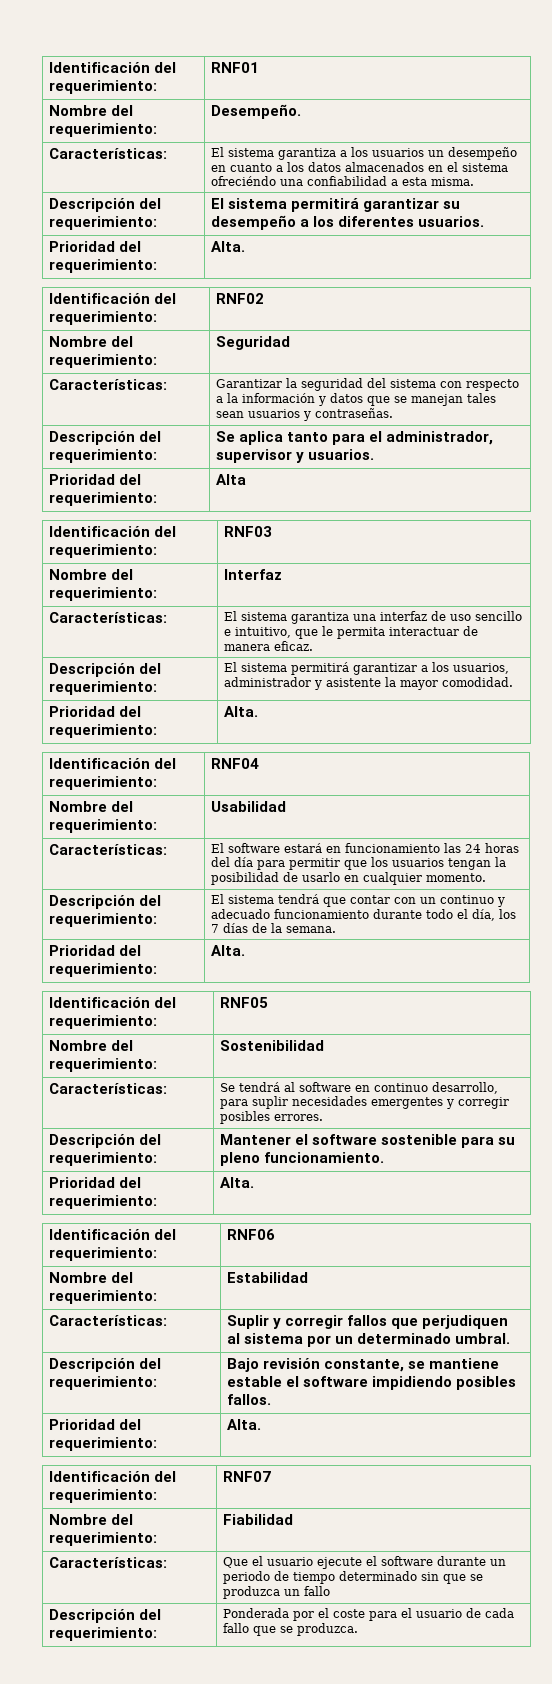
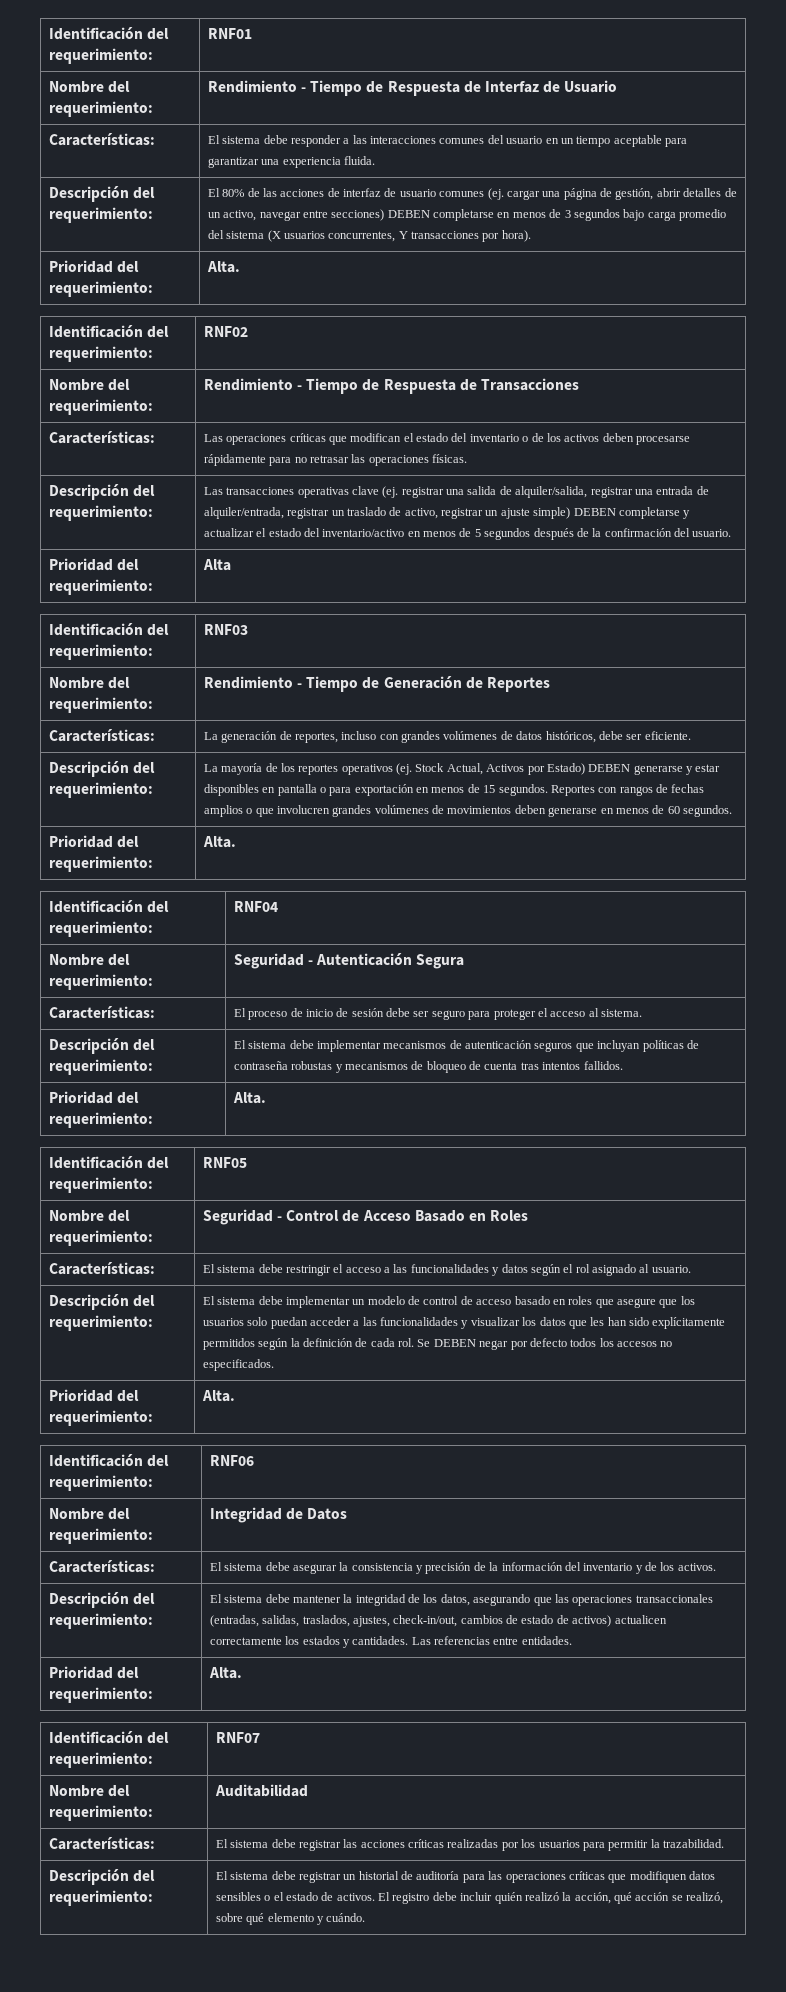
- Nombre del requerimiento: | Desempeño.
- Características: | El sistema garantiza a los usuarios un desempeño en cuanto a los datos almacenados en el sistema ofreciéndo una confiabilidad a esta misma.
- Descripción del requerimiento: | El sistema permitirá garantizar su desempeño a los diferentes usuarios.
+ Nombre del requerimiento: | Rendimiento - Tiempo de Respuesta de Interfaz de Usuario
+ Características: | El sistema debe responder a las interacciones comunes del usuario en un tiempo aceptable para garantizar una experiencia fluida.
+ Descripción del requerimiento: | El 80% de las acciones de interfaz de usuario comunes (ej. cargar una página de gestión, abrir detalles de un activo, navegar entre secciones) DEBEN completarse en menos de 3 segundos bajo carga promedio del sistema (X usuarios concurrentes, Y transacciones por hora).
- Nombre del requerimiento: | Seguridad
- Características: | Garantizar la seguridad del sistema con respecto a la información y datos que se manejan tales sean usuarios y contraseñas.
- Descripción del requerimiento: | Se aplica tanto para el administrador, supervisor y usuarios.
+ Nombre del requerimiento: | Rendimiento - Tiempo de Respuesta de Transacciones
+ Características: | Las operaciones críticas que modifican el estado del inventario o de los activos deben procesarse rápidamente para no retrasar las operaciones físicas.
+ Descripción del requerimiento: | Las transacciones operativas clave (ej. registrar una salida de alquiler/salida, registrar una entrada de alquiler/entrada, registrar un traslado de activo, registrar un ajuste simple) DEBEN completarse y actualizar el estado del inventario/activo en menos de 5 segundos después de la confirmación del usuario.
- Nombre del requerimiento: | Interfaz
- Características: | El sistema garantiza una interfaz de uso sencillo e intuitivo, que le permita interactuar de manera eficaz.
- Descripción del requerimiento: | El sistema permitirá garantizar a los usuarios, administrador y asistente la mayor comodidad.
+ Nombre del requerimiento: | Rendimiento - Tiempo de Generación de Reportes
+ Características: | La generación de reportes, incluso con grandes volúmenes de datos históricos, debe ser eficiente.
+ Descripción del requerimiento: | La mayoría de los reportes operativos (ej. Stock Actual, Activos por Estado) DEBEN generarse y estar disponibles en pantalla o para exportación en menos de 15 segundos. Reportes con rangos de fechas amplios o que involucren grandes volúmenes de movimientos deben generarse en menos de 60 segundos.
- Nombre del requerimiento: | Usabilidad
- Características: | El software estará en funcionamiento las 24 horas del día para permitir que los usuarios tengan la posibilidad de usarlo en cualquier momento.
- Descripción del requerimiento: | El sistema tendrá que contar con un continuo y adecuado funcionamiento durante todo el día, los 7 días de la semana.
+ Nombre del requerimiento: | Seguridad - Autenticación Segura
+ Características: | El proceso de inicio de sesión debe ser seguro para proteger el acceso al sistema.
+ Descripción del requerimiento: | El sistema debe implementar mecanismos de autenticación seguros que incluyan políticas de contraseña robustas y mecanismos de bloqueo de cuenta tras intentos fallidos.
- Nombre del requerimiento: | Sostenibilidad
- Características: | Se tendrá al software en continuo desarrollo, para suplir necesidades emergentes y corregir posibles errores.
- Descripción del requerimiento: | Mantener el software sostenible para su pleno funcionamiento.
+ Nombre del requerimiento: | Seguridad - Control de Acceso Basado en Roles
+ Características: | El sistema debe restringir el acceso a las funcionalidades y datos según el rol asignado al usuario.
+ Descripción del requerimiento: | El sistema debe implementar un modelo de control de acceso basado en roles que asegure que los usuarios solo puedan acceder a las funcionalidades y visualizar los datos que les han sido explícitamente permitidos según la definición de cada rol. Se DEBEN negar por defecto todos los accesos no especificados.
- Nombre del requerimiento: | Estabilidad
- Características: | Suplir y corregir fallos que perjudiquen al sistema por un determinado umbral.
- Descripción del requerimiento: | Bajo revisión constante, se mantiene estable el software impidiendo posibles fallos.
+ Nombre del requerimiento: | Integridad de Datos
+ Características: | El sistema debe asegurar la consistencia y precisión de la información del inventario y de los activos.
+ Descripción del requerimiento: | El sistema debe mantener la integridad de los datos, asegurando que las operaciones transaccionales (entradas, salidas, traslados, ajustes, check-in/out, cambios de estado de activos) actualicen correctamente los estados y cantidades. Las referencias entre entidades.
- Nombre del requerimiento: | Fiabilidad
- Características: | Que el usuario ejecute el software durante un periodo de tiempo determinado sin que se produzca un fallo
- Descripción del requerimiento: | Ponderada por el coste para el usuario de cada fallo que se produzca.
+ Nombre del requerimiento: | Auditabilidad
+ Características: | El sistema debe registrar las acciones críticas realizadas por los usuarios para permitir la trazabilidad.
+ Descripción del requerimiento: | El sistema debe registrar un historial de auditoría para las operaciones críticas que modifiquen datos sensibles o el estado de activos. El registro debe incluir quién realizó la acción, qué acción se realizó, sobre qué elemento y cuándo.

